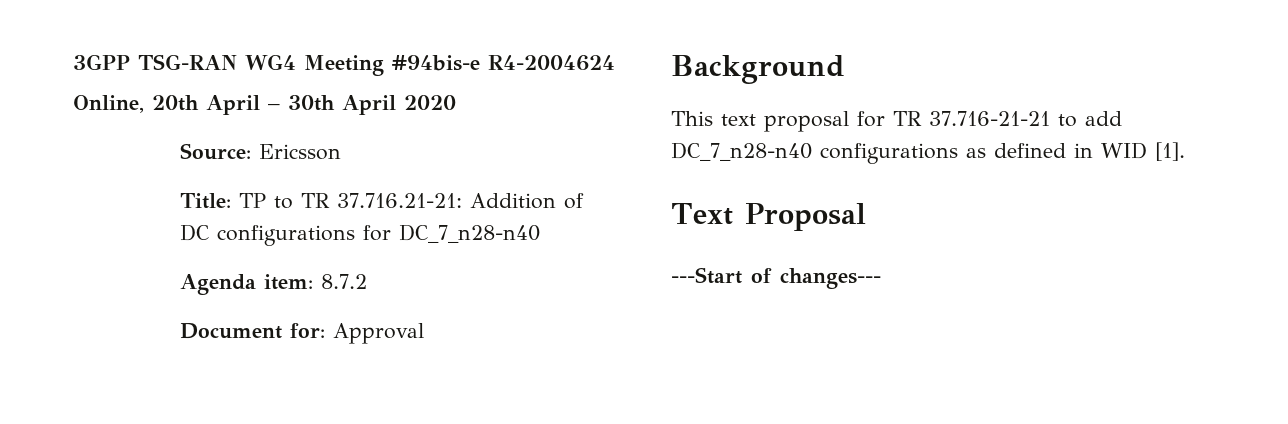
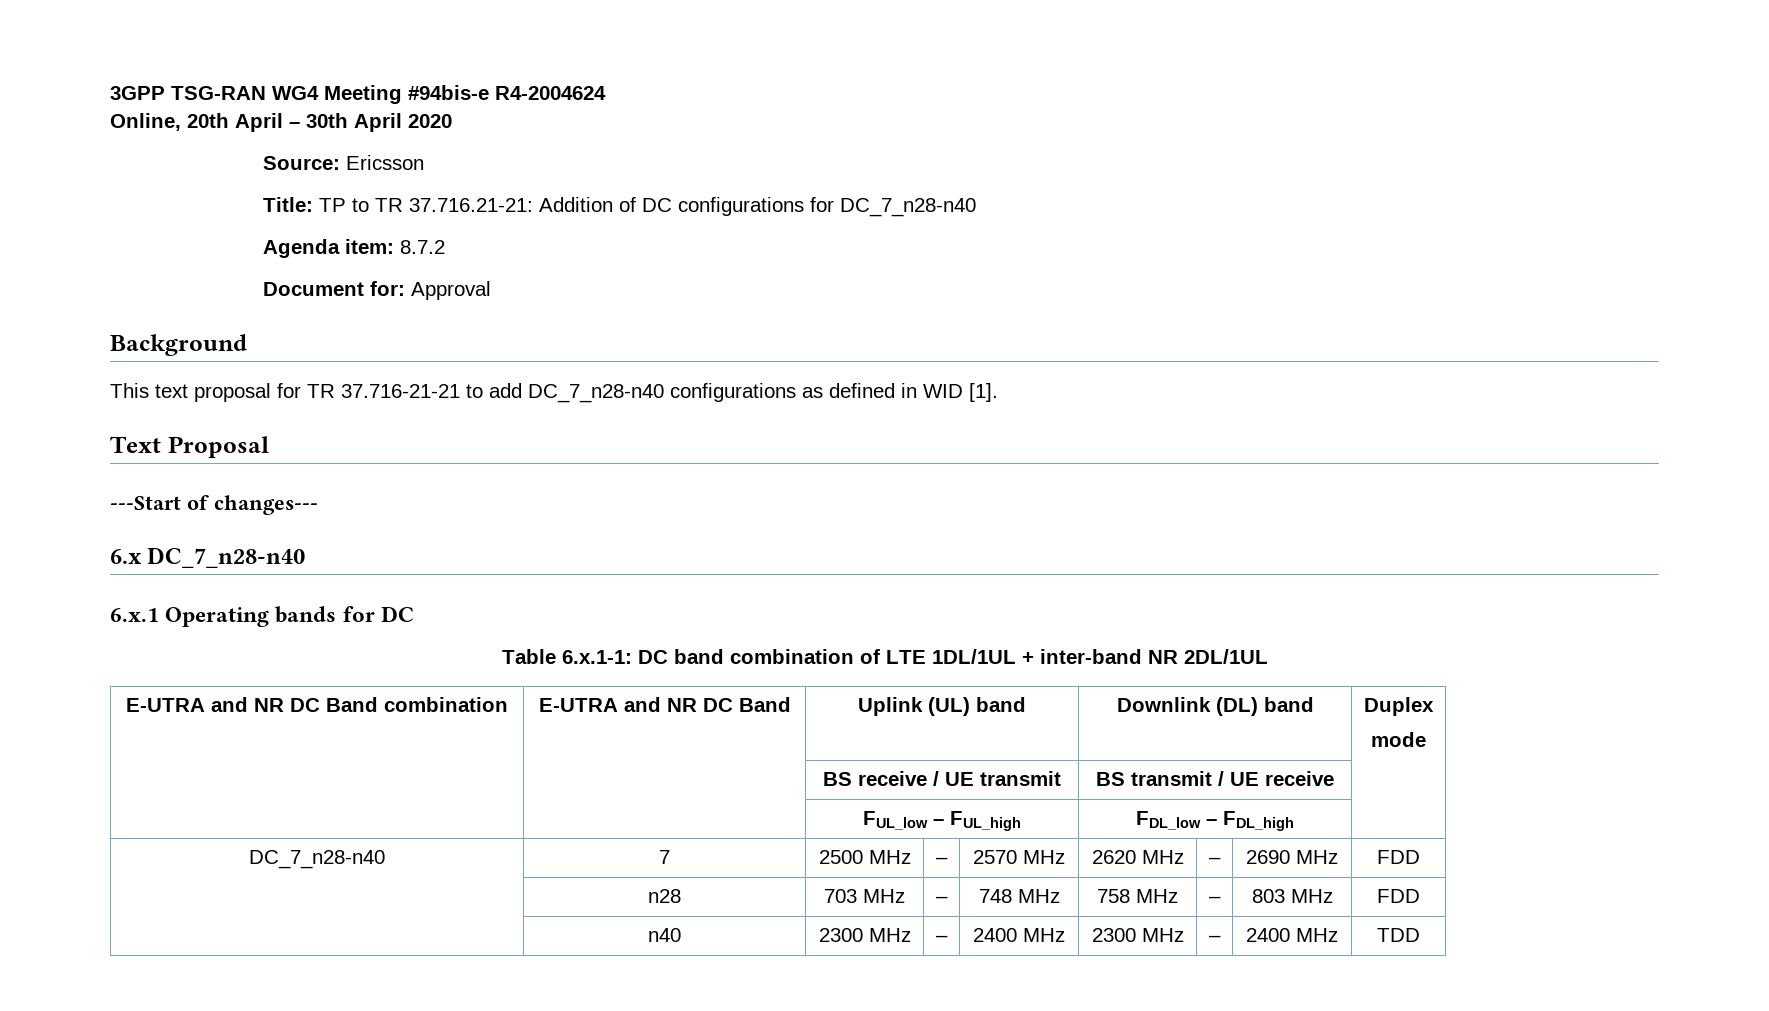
+ 6.x DC_7_n28-n40
+ 6.x.1 Operating bands for DC
+ Table 6.x.1-1: DC band combination of LTE 1DL/1UL + inter-band NR 2DL/1UL
+ E-UTRA and NR DC Band combination | E-UTRA and NR DC Band | Uplink (UL) band | Downlink (DL) band | Duplex
+ mode
+ | | BS receive / UE transmit | BS transmit / UE receive |
+ | | FUL_low – FUL_high | FDL_low – FDL_high |
+ DC_7_n28-n40 | 7 | 2500 MHz | – | 2570 MHz | 2620 MHz | – | 2690 MHz | FDD
+ | n28 | 703 MHz | – | 748 MHz | 758 MHz | – | 803 MHz | FDD
+ | n40 | 2300 MHz | – | 2400 MHz | 2300 MHz | – | 2400 MHz | TDD

